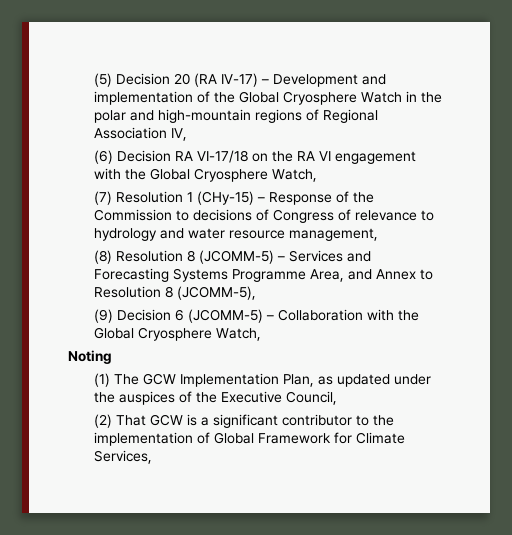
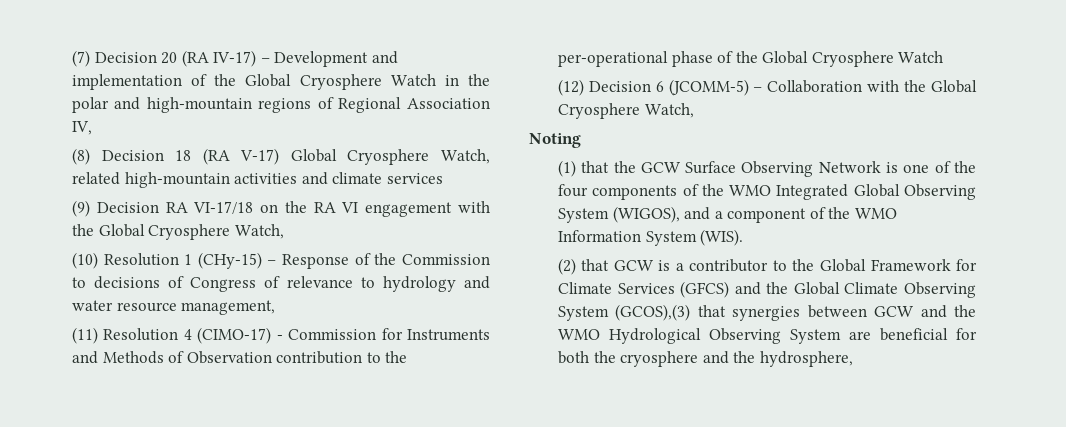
- (5) Decision 20 (RA IV-17) – Development and implementation of the Global Cryosphere Watch in the polar and high-mountain regions of Regional Association IV,
+ (7) Decision 20 (RA IV-17) – Development and implementation of the Global Cryosphere Watch in the polar and high-mountain regions of Regional Association IV,
- (6) Decision RA VI-17/18 on the RA VI engagement with the Global Cryosphere Watch,
+ (8) Decision 18 (RA V-17) Global Cryosphere Watch, related high-mountain activities and climate services
+ (9) Decision RA VI-17/18 on the RA VI engagement with the Global Cryosphere Watch,
- (7) Resolution 1 (CHy-15) – Response of the Commission to decisions of Congress of relevance to hydrology and water resource management,
+ (10) Resolution 1 (CHy-15) – Response of the Commission to decisions of Congress of relevance to hydrology and water resource management,
- (8) Resolution 8 (JCOMM-5) – Services and Forecasting Systems Programme Area, and Annex to Resolution 8 (JCOMM-5),
- (9) Decision 6 (JCOMM-5) – Collaboration with the Global Cryosphere Watch,
+ (11) Resolution 4 (CIMO-17) - Commission for Instruments and Methods of Observation contribution to the per-operational phase of the Global Cryosphere Watch
+ (12) Decision 6 (JCOMM-5) – Collaboration with the Global Cryosphere Watch,
- (1) The GCW Implementation Plan, as updated under the auspices of the Executive Council,
+ (1) that the GCW Surface Observing Network is one of the four components of the WMO Integrated Global Observing System (WIGOS), and a component of the WMO Information System (WIS).
- (2) That GCW is a significant contributor to the implementation of Global Framework for Climate Services,
+ (2) that GCW is a contributor to the Global Framework for Climate Services (GFCS) and the Global Climate Observing System (GCOS),(3) that synergies between GCW and the WMO Hydrological Observing System are beneficial for both the cryosphere and the hydrosphere,

